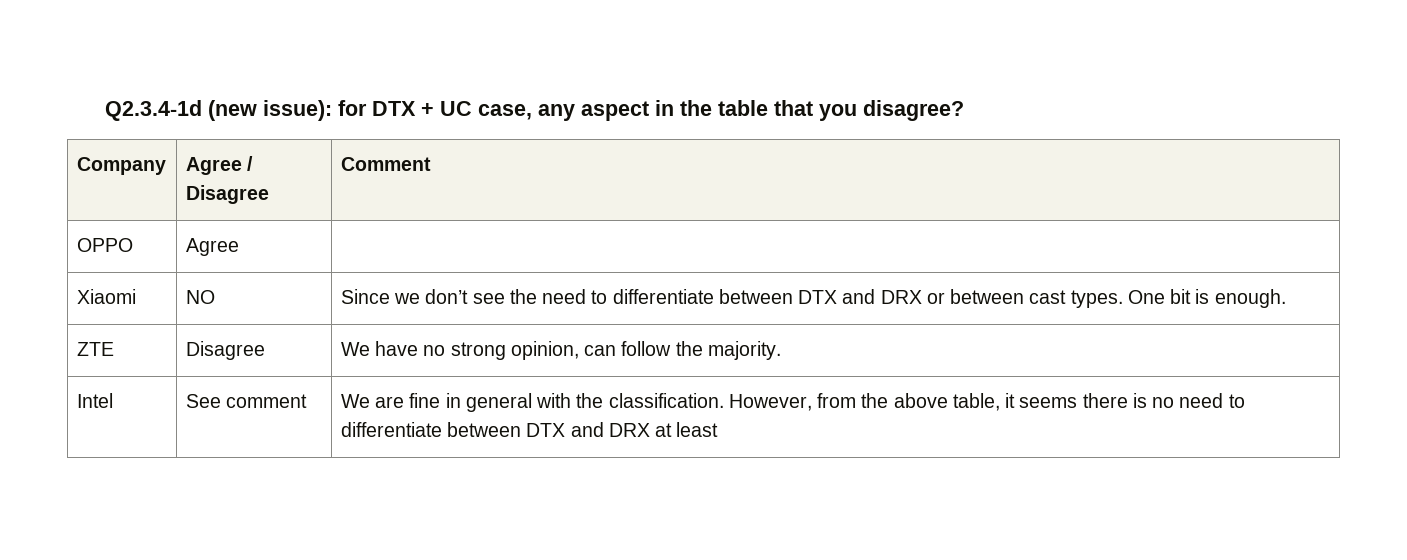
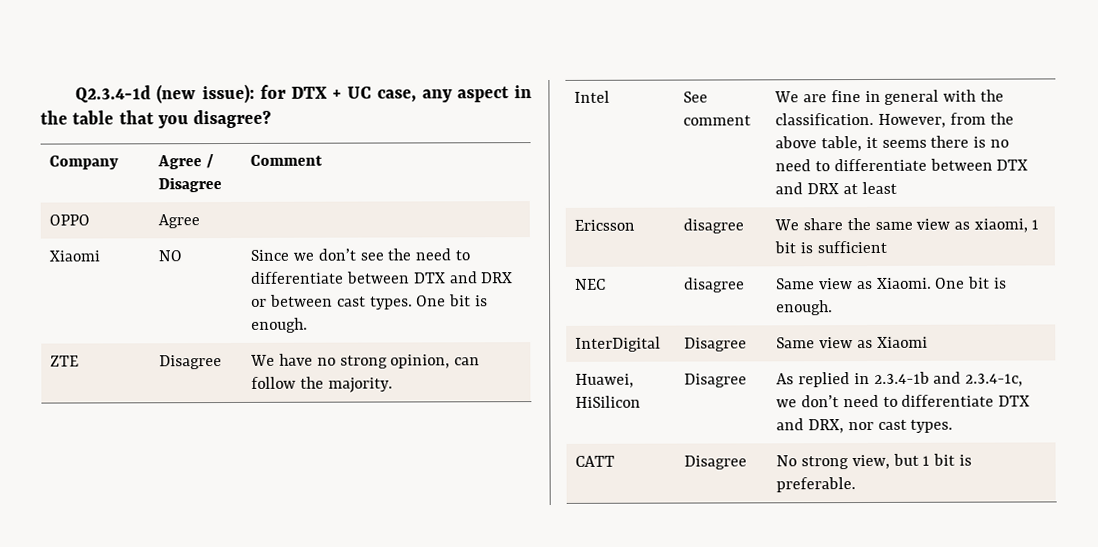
+ Ericsson | disagree | We share the same view as xiaomi, 1 bit is sufficient
+ NEC | disagree | Same view as Xiaomi. One bit is enough.
+ InterDigital | Disagree | Same view as Xiaomi
+ Huawei, HiSilicon | Disagree | As replied in 2.3.4-1b and 2.3.4-1c, we don’t need to differentiate DTX and DRX, nor cast types.
+ CATT | Disagree | No strong view, but 1 bit is preferable.

